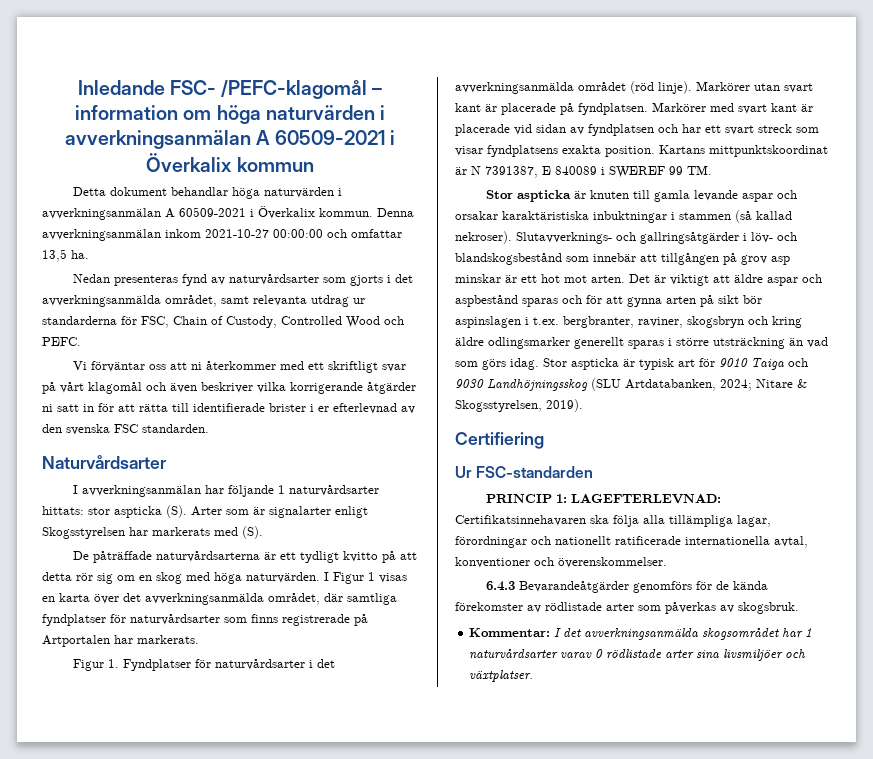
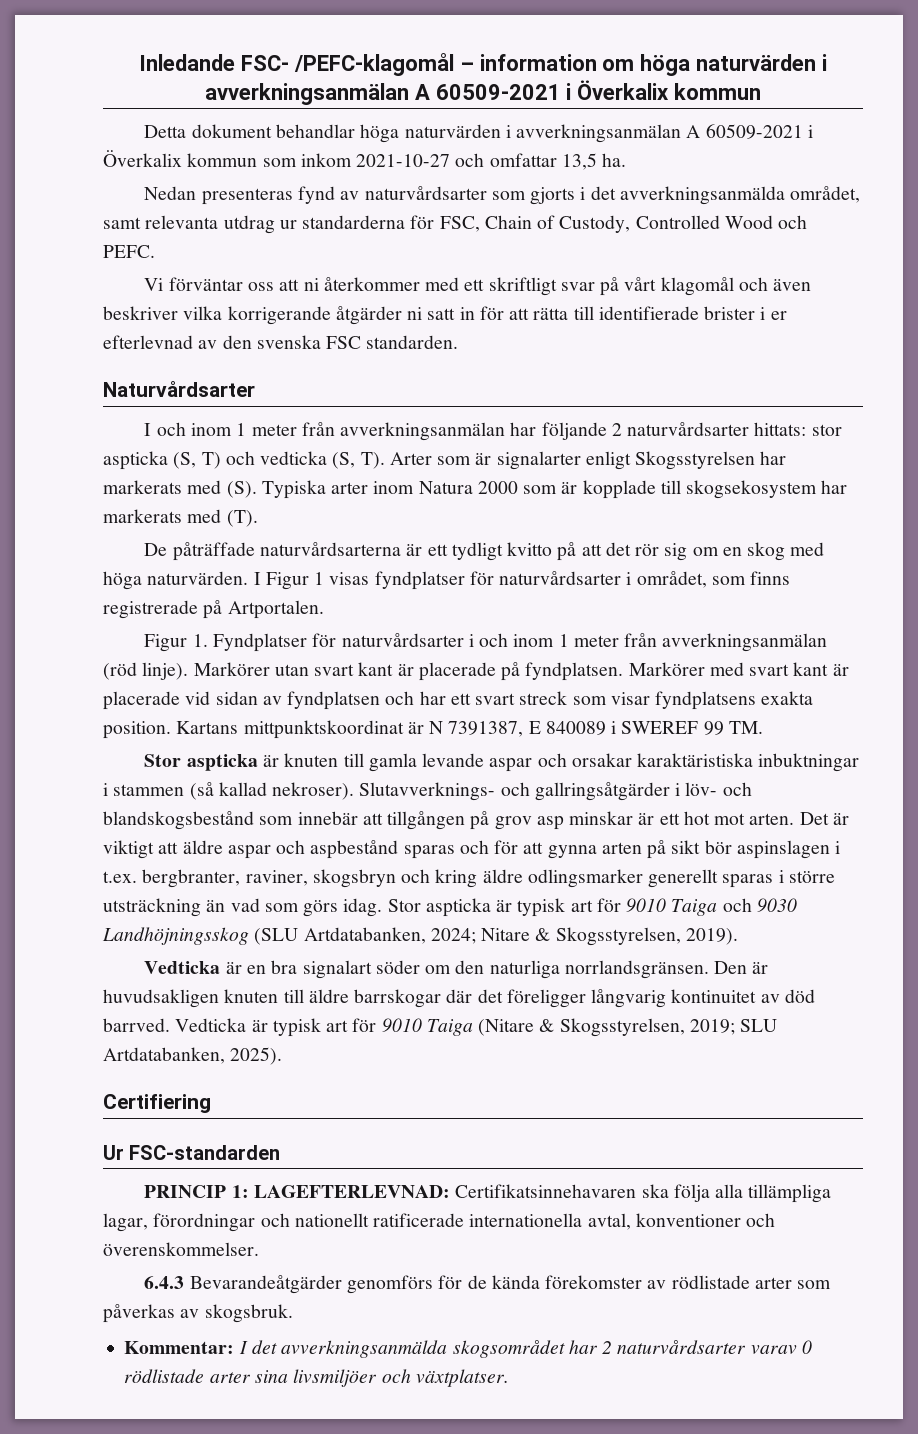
- Detta dokument behandlar höga naturvärden i avverkningsanmälan A 60509-2021 i Överkalix kommun. Denna avverkningsanmälan inkom 2021-10-27 00:00:00 och omfattar 13,5 ha.
+ Detta dokument behandlar höga naturvärden i avverkningsanmälan A 60509-2021 i Överkalix kommun som inkom 2021-10-27 och omfattar 13,5 ha.
- I avverkningsanmälan har följande 1 naturvårdsarter hittats: stor aspticka (S). Arter som är signalarter enligt Skogsstyrelsen har markerats med (S).
+ I och inom 1 meter från avverkningsanmälan har följande 2 naturvårdsarter hittats: stor aspticka (S, T) och vedticka (S, T). Arter som är signalarter enligt Skogsstyrelsen har markerats med (S). Typiska arter inom Natura 2000 som är kopplade till skogsekosystem har markerats med (T).
- De påträffade naturvårdsarterna är ett tydligt kvitto på att detta rör sig om en skog med höga naturvärden.
+ De påträffade naturvårdsarterna är ett tydligt kvitto på att det rör sig om en skog med höga naturvärden.
- I Figur 1 visas en karta över det avverkningsanmälda området, där samtliga fyndplatser för naturvårdsarter som finns registrerade på Artportalen har markerats.
+ I Figur 1 visas fyndplatser för naturvårdsarter i området, som finns registrerade på Artportalen.
- Figur 1. Fyndplatser för naturvårdsarter i det avverkningsanmälda området (röd linje).
+ Figur 1. Fyndplatser för naturvårdsarter i och inom 1 meter från avverkningsanmälan (röd linje).
+ Vedticka är en bra signalart söder om den naturliga norrlandsgränsen. Den är huvudsakligen knuten till äldre barrskogar där det föreligger långvarig kontinuitet av död barrved. Vedticka är typisk art för 9010 Taiga (Nitare & Skogsstyrelsen, 2019; SLU Artdatabanken, 2025).
- Kommentar: I det avverkningsanmälda skogsområdet har 1 naturvårdsarter varav 0 rödlistade arter sina livsmiljöer och växtplatser.
+ Kommentar: I det avverkningsanmälda skogsområdet har 2 naturvårdsarter varav 0 rödlistade arter sina livsmiljöer och växtplatser.

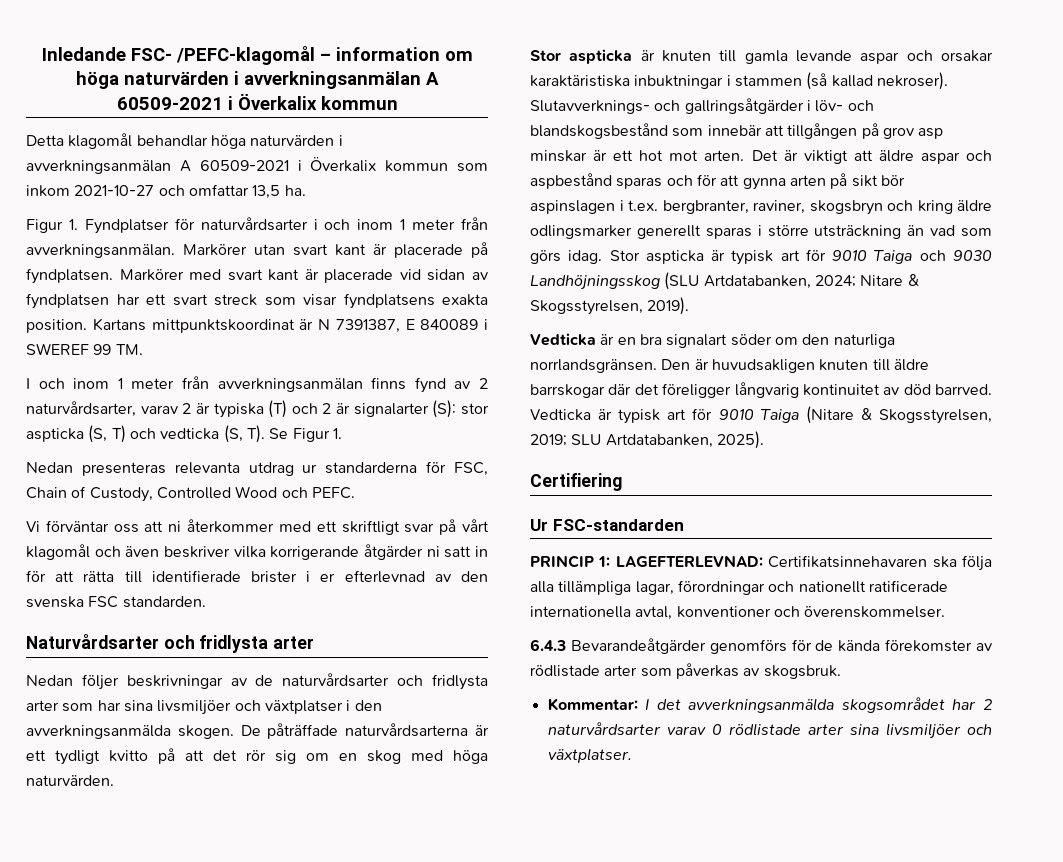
- Detta dokument behandlar höga naturvärden i avverkningsanmälan A 60509-2021 i Överkalix kommun som inkom 2021-10-27 och omfattar 13,5 ha.
+ Detta klagomål behandlar höga naturvärden i avverkningsanmälan A 60509-2021 i Överkalix kommun som inkom 2021-10-27 och omfattar 13,5 ha.
- Nedan presenteras fynd av naturvårdsarter som gjorts i det avverkningsanmälda området, samt relevanta utdrag ur standarderna för FSC, Chain of Custody, Controlled Wood och PEFC.
+ Figur 1. Fyndplatser för naturvårdsarter i och inom 1 meter från avverkningsanmälan. Markörer utan svart kant är placerade på fyndplatsen. Markörer med svart kant är placerade vid sidan av fyndplatsen har ett svart streck som visar fyndplatsens exakta position. Kartans mittpunktskoordinat är N 7391387, E 840089 i SWEREF 99 TM.
+ I och inom 1 meter från avverkningsanmälan finns fynd av 2 naturvårdsarter, varav 2 är typiska (T) och 2 är signalarter (S): stor aspticka (S, T) och vedticka (S, T). Se Figur 1.
+ Nedan presenteras relevanta utdrag ur standarderna för FSC, Chain of Custody, Controlled Wood och PEFC.
- Naturvårdsarter
- I och inom 1 meter från avverkningsanmälan har följande 2 naturvårdsarter hittats: stor aspticka (S, T) och vedticka (S, T). Arter som är signalarter enligt Skogsstyrelsen har markerats med (S). Typiska arter inom Natura 2000 som är kopplade till skogsekosystem har markerats med (T).
- De påträffade naturvårdsarterna är ett tydligt kvitto på att det rör sig om en skog med höga naturvärden. I Figur 1 visas fyndplatser för naturvårdsarter i området, som finns registrerade på Artportalen.
- Figur 1. Fyndplatser för naturvårdsarter i och inom 1 meter från avverkningsanmälan (röd linje). Markörer utan svart kant är placerade på fyndplatsen. Markörer med svart kant är placerade vid sidan av fyndplatsen och har ett svart streck som visar fyndplatsens exakta position. Kartans mittpunktskoordinat är N 7391387, E 840089 i SWEREF 99 TM.
+ Naturvårdsarter och fridlysta arter
+ Nedan följer beskrivningar av de naturvårdsarter och fridlysta arter som har sina livsmiljöer och växtplatser i den avverkningsanmälda skogen. De påträffade naturvårdsarterna är ett tydligt kvitto på att det rör sig om en skog med höga naturvärden.

